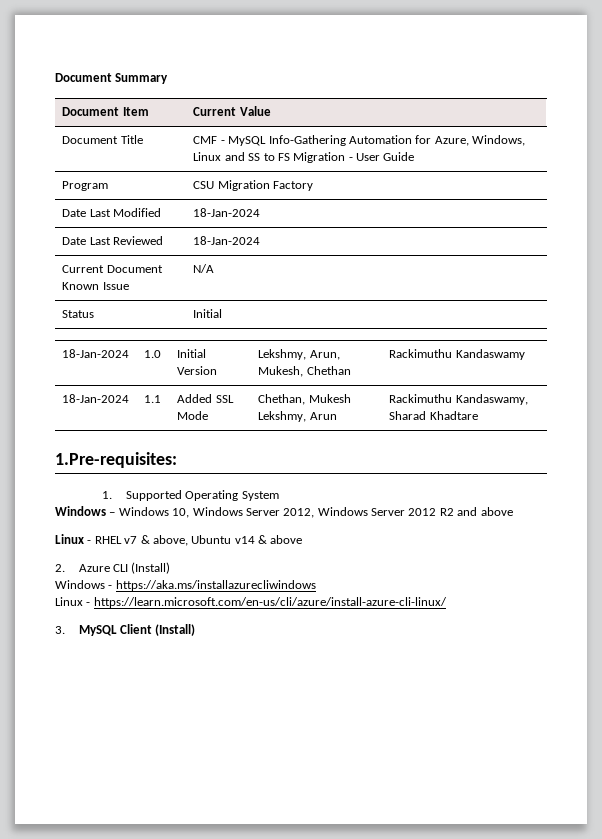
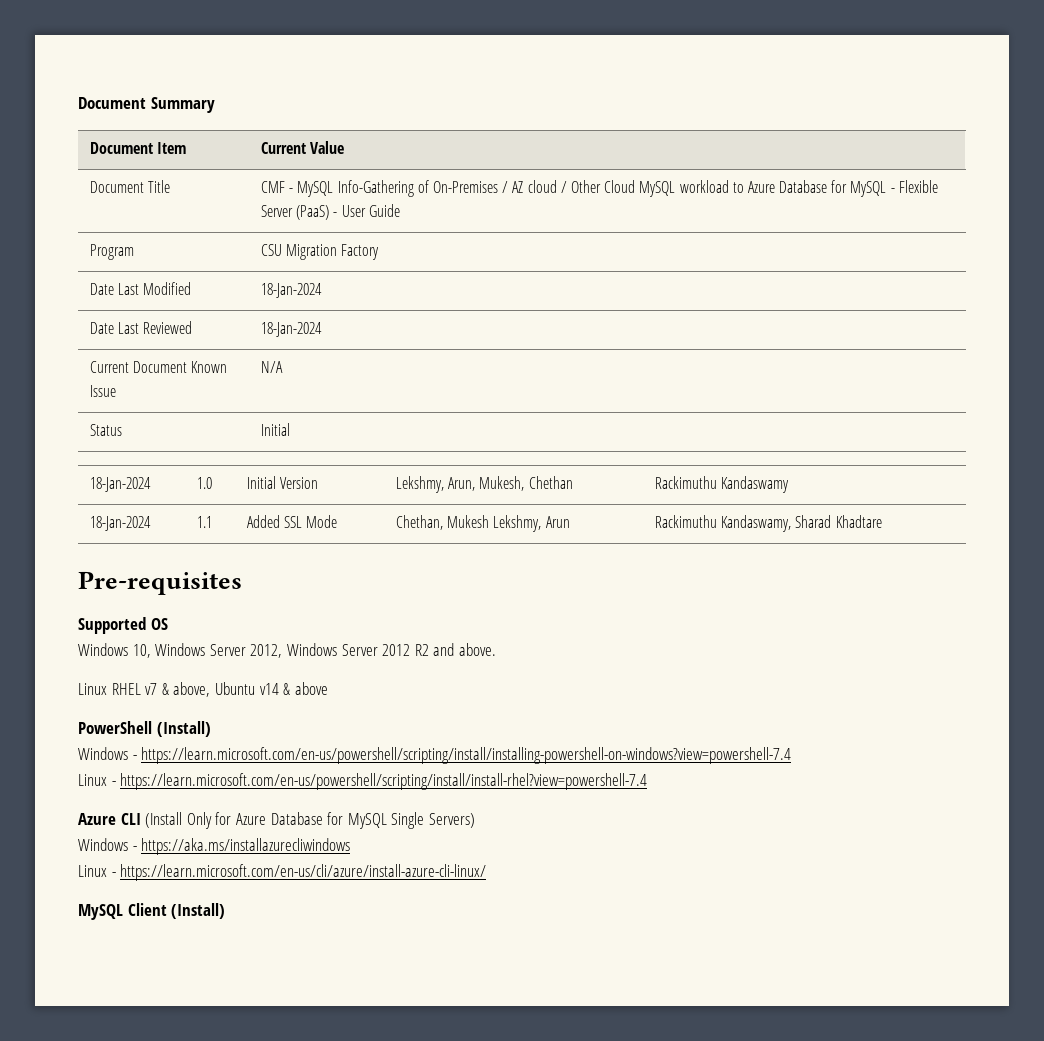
- Document Title | CMF - MySQL Info-Gathering Automation for Azure, Windows, Linux and SS to FS Migration - User Guide
+ Document Title | CMF - MySQL Info-Gathering of On-Premises / AZ cloud / Other Cloud MySQL workload to Azure Database for MySQL - Flexible Server (PaaS) - User Guide
- 1.Pre-requisites:
- 1. Supported Operating System
- Windows – Windows 10, Windows Server 2012, Windows Server 2012 R2 and above
- Linux - RHEL v7 & above, Ubuntu v14 & above
+ Pre-requisites
+ Supported OS
+ Windows 10, Windows Server 2012, Windows Server 2012 R2 and above.
+ Linux RHEL v7 & above, Ubuntu v14 & above
- 2. Azure CLI (Install)
+ PowerShell (Install)
+ Windows - https://learn.microsoft.com/en-us/powershell/scripting/install/installing-powershell-on-windows?view=powershell-7.4
+ Linux - https://learn.microsoft.com/en-us/powershell/scripting/install/install-rhel?view=powershell-7.4
+ Azure CLI (Install Only for Azure Database for MySQL Single Servers)
- 3. MySQL Client (Install)
+ MySQL Client (Install)

